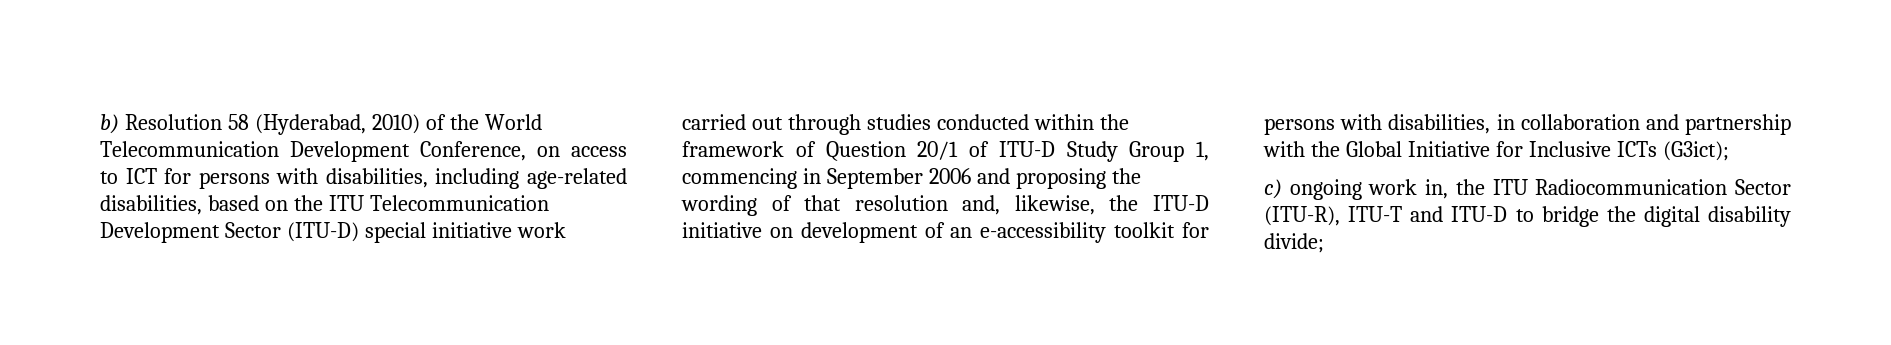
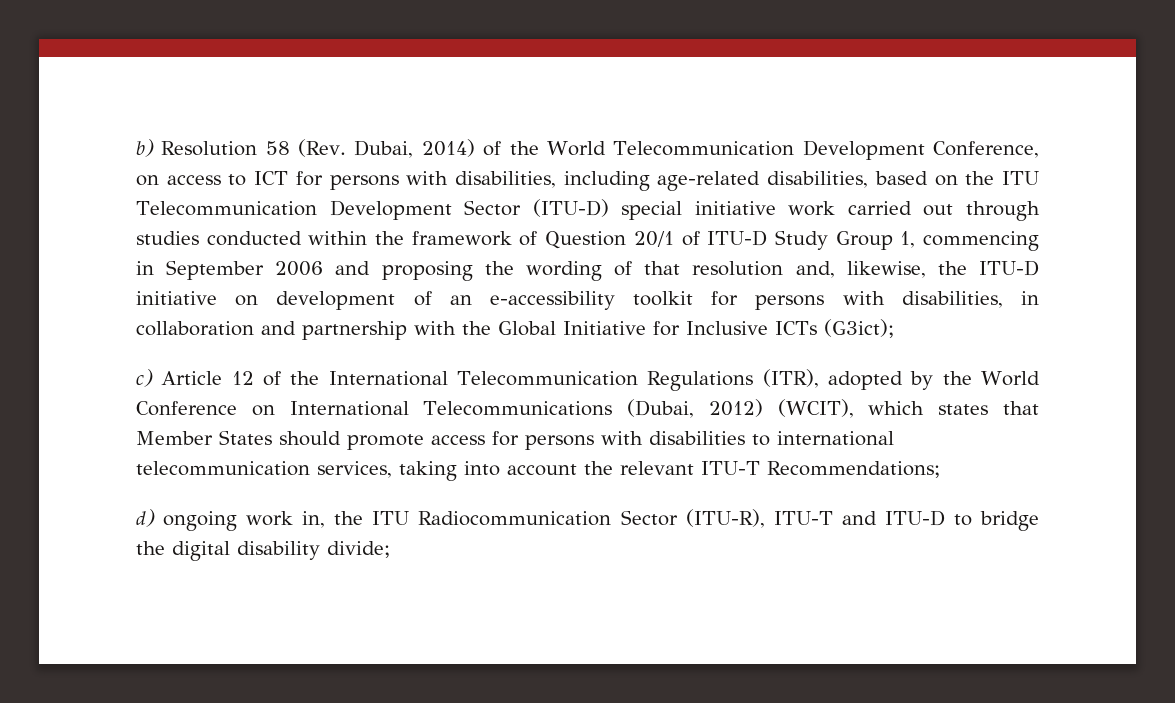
- b) Resolution 58 (Hyderabad, 2010) of the World Telecommunication Development Conference, on access to ICT for persons with disabilities, including age-related disabilities, based on the ITU Telecommunication Development Sector (ITU-D) special initiative work carried out through studies conducted within the framework of Question 20/1 of ITU-D Study Group 1, commencing in September 2006 and proposing the wording of that resolution and, likewise, the ITU-D initiative on development of an e-accessibility toolkit for persons with disabilities, in collaboration and partnership with the Global Initiative for Inclusive ICTs (G3ict);
+ b) Resolution 58 (Rev. Dubai, 2014) of the World Telecommunication Development Conference, on access to ICT for persons with disabilities, including age-related disabilities, based on the ITU Telecommunication Development Sector (ITU-D) special initiative work carried out through studies conducted within the framework of Question 20/1 of ITU-D Study Group 1, commencing in September 2006 and proposing the wording of that resolution and, likewise, the ITU-D initiative on development of an e-accessibility toolkit for persons with disabilities, in collaboration and partnership with the Global Initiative for Inclusive ICTs (G3ict);
- c) ongoing work in, the ITU Radiocommunication Sector (ITU-R), ITU-T and ITU-D to bridge the digital disability divide;
+ c) Article 12 of the International Telecommunication Regulations (ITR), adopted by the World Conference on International Telecommunications (Dubai, 2012) (WCIT), which states that Member States should promote access for persons with disabilities to international telecommunication services, taking into account the relevant ITU-T Recommendations;
+ d) ongoing work in, the ITU Radiocommunication Sector (ITU-R), ITU-T and ITU-D to bridge the digital disability divide;

